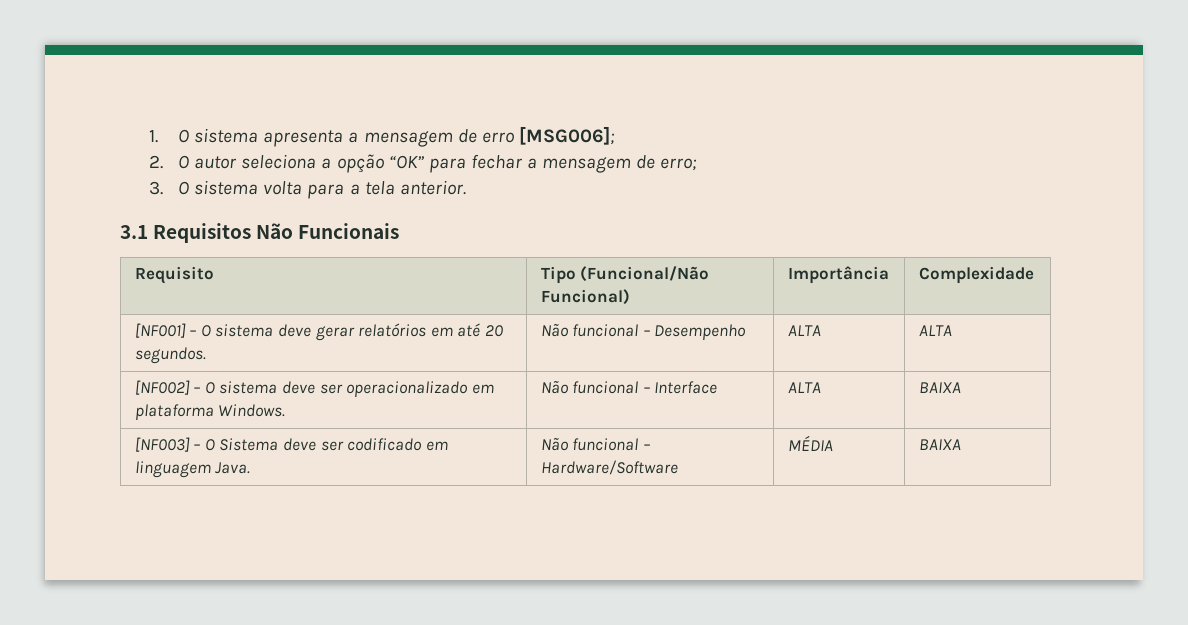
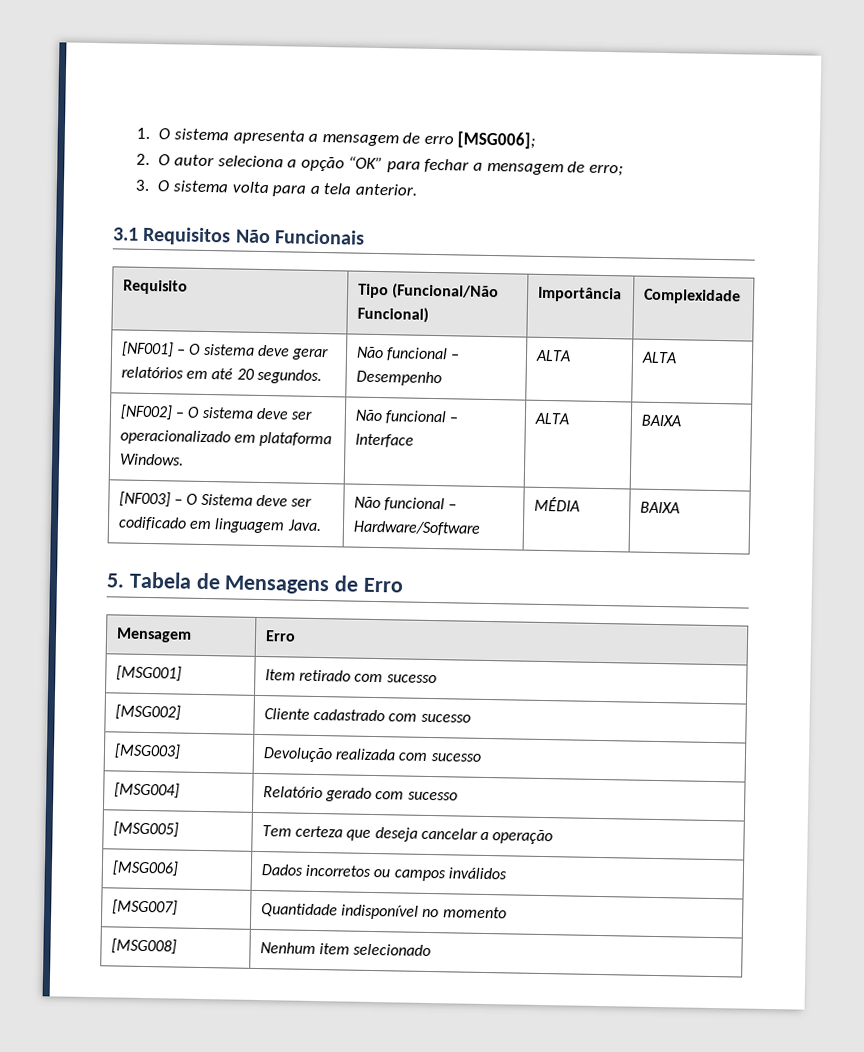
+ 5. Tabela de Mensagens de Erro
+ Mensagem | Erro
+ [MSG001] | Item retirado com sucesso
+ [MSG002] | Cliente cadastrado com sucesso
+ [MSG003] | Devolução realizada com sucesso
+ [MSG004] | Relatório gerado com sucesso
+ [MSG005] | Tem certeza que deseja cancelar a operação
+ [MSG006] | Dados incorretos ou campos inválidos
+ [MSG007] | Quantidade indisponível no momento
+ [MSG008] | Nenhum item selecionado

